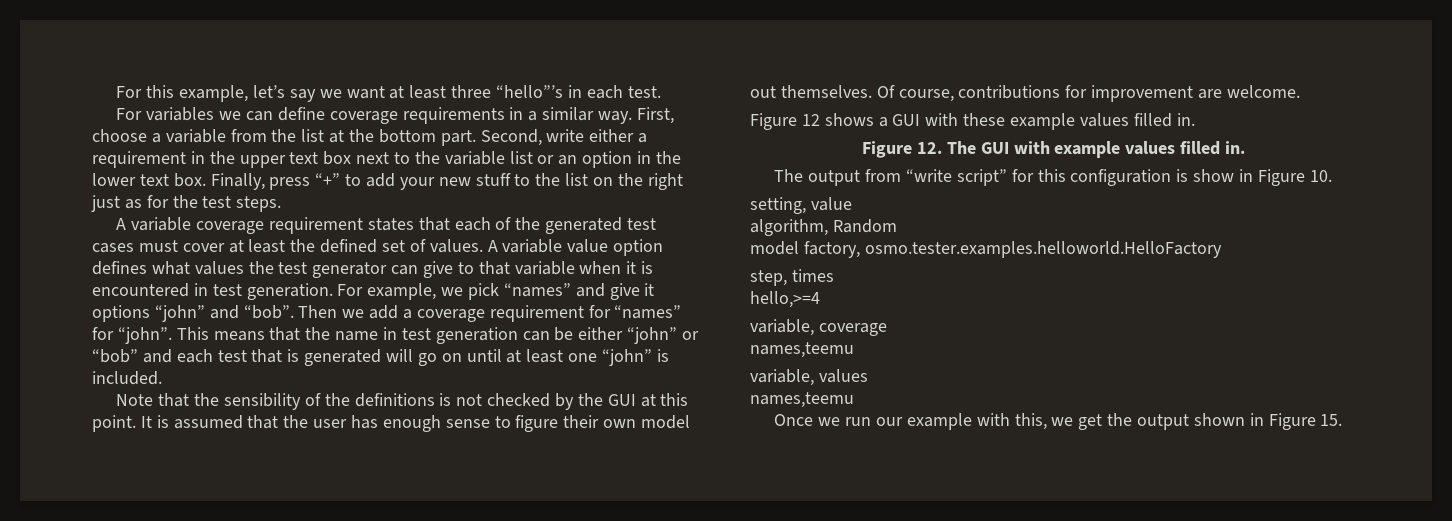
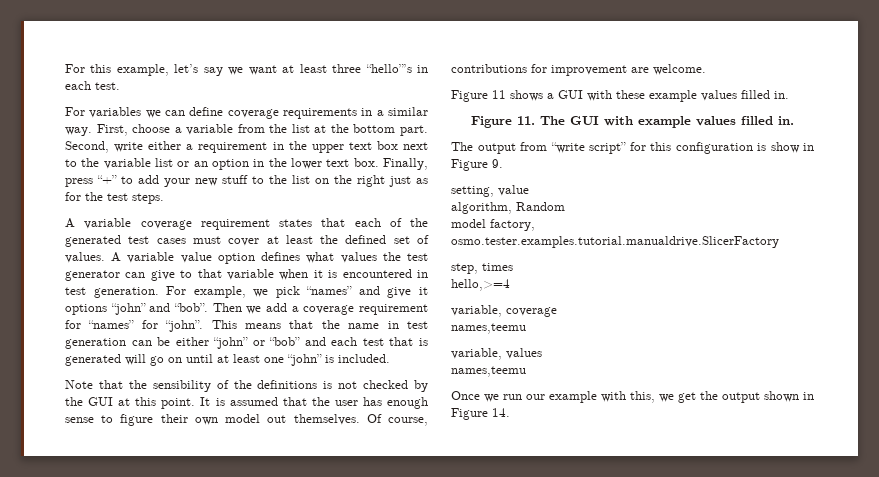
- Figure 12 shows a GUI with these example values filled in.
+ Figure 11 shows a GUI with these example values filled in.
- Figure 12. The GUI with example values filled in.
+ Figure 11. The GUI with example values filled in.
- The output from “write script” for this configuration is show in Figure 10.
+ The output from “write script” for this configuration is show in Figure 9.
- model factory, osmo.tester.examples.helloworld.HelloFactory
+ model factory, osmo.tester.examples.tutorial.manualdrive.SlicerFactory
- Once we run our example with this, we get the output shown in Figure 15.
+ Once we run our example with this, we get the output shown in Figure 14.

